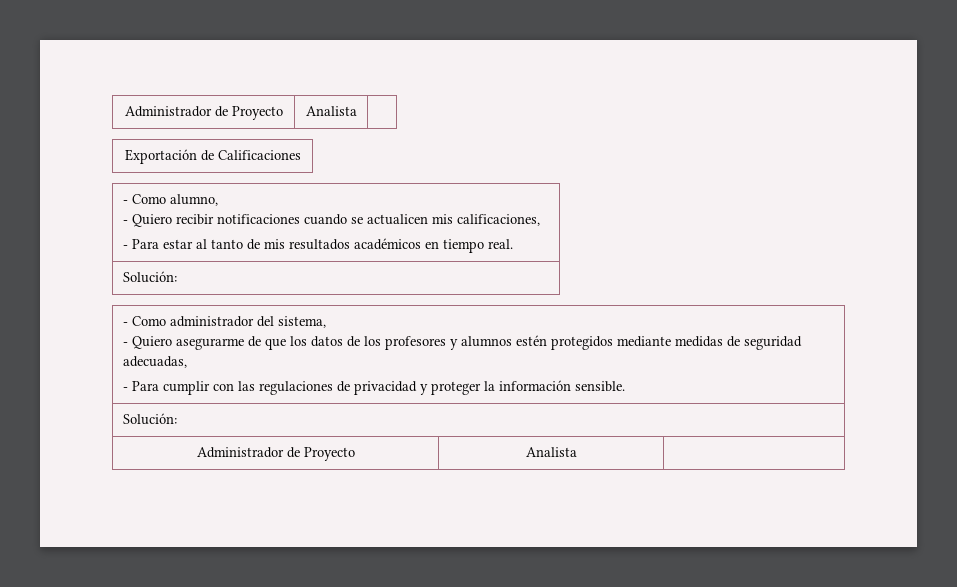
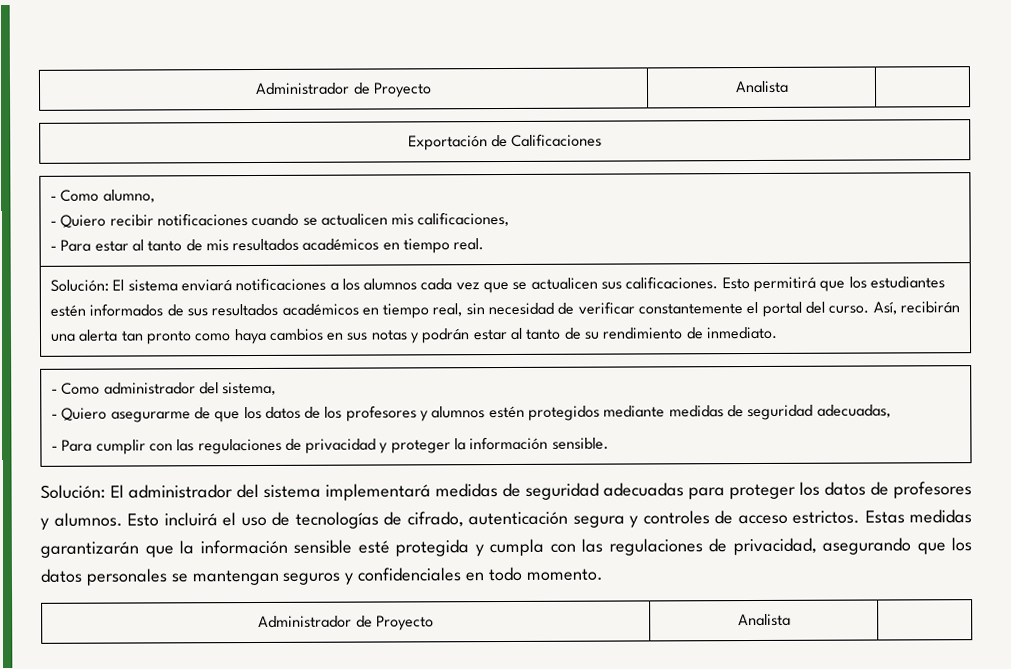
  - Como alumno,
  - Quiero recibir notificaciones cuando se actualicen mis calificaciones,
  - Para estar al tanto de mis resultados académicos en tiempo real.
- Solución:
+ Solución: El sistema enviará notificaciones a los alumnos cada vez que se actualicen sus calificaciones. Esto permitirá que los estudiantes estén informados de sus resultados académicos en tiempo real, sin necesidad de verificar constantemente el portal del curso. Así, recibirán una alerta tan pronto como haya cambios en sus notas y podrán estar al tanto de su rendimiento de inmediato.
  - Como administrador del sistema,
  - Quiero asegurarme de que los datos de los profesores y alumnos estén protegidos mediante medidas de seguridad adecuadas,
  - Para cumplir con las regulaciones de privacidad y proteger la información sensible.
- Solución:
+ Solución: El administrador del sistema implementará medidas de seguridad adecuadas para proteger los datos de profesores y alumnos. Esto incluirá el uso de tecnologías de cifrado, autenticación segura y controles de acceso estrictos. Estas medidas garantizarán que la información sensible esté protegida y cumpla con las regulaciones de privacidad, asegurando que los datos personales se mantengan seguros y confidenciales en todo momento.

